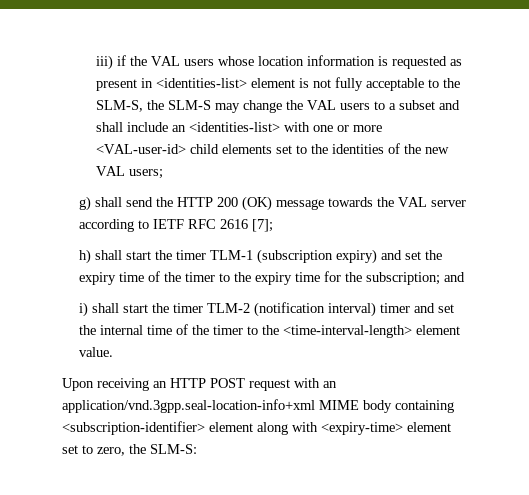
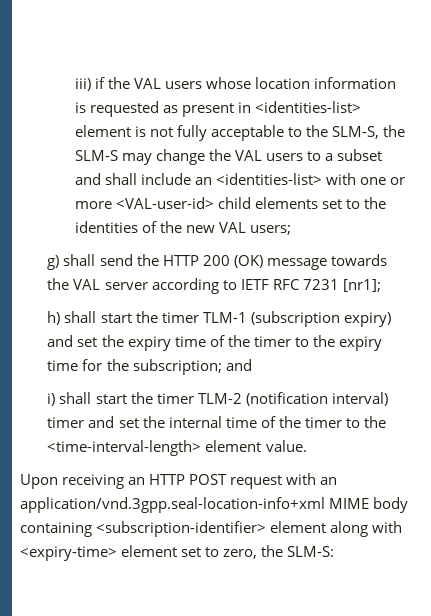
- g) shall send the HTTP 200 (OK) message towards the VAL server according to IETF RFC 2616 [7];
+ g) shall send the HTTP 200 (OK) message towards the VAL server according to IETF RFC 7231 [nr1];

